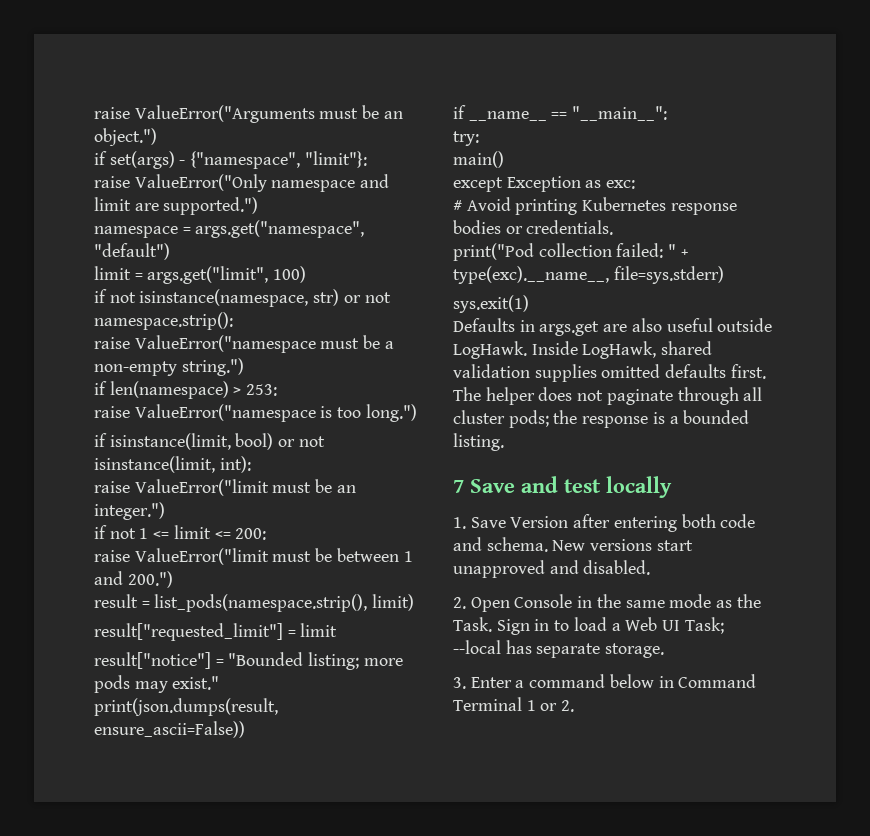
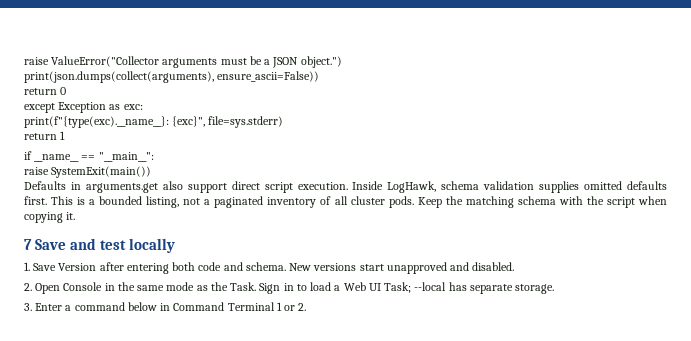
- raise ValueError("Arguments must be an object.")
- if set(args) - {"namespace", "limit"}:
- raise ValueError("Only namespace and limit are supported.")
- namespace = args.get("namespace", "default")
- limit = args.get("limit", 100)
- if not isinstance(namespace, str) or not namespace.strip():
- raise ValueError("namespace must be a non-empty string.")
- if len(namespace) > 253:
- raise ValueError("namespace is too long.")
- if isinstance(limit, bool) or not isinstance(limit, int):
- raise ValueError("limit must be an integer.")
- if not 1 <= limit <= 200:
- raise ValueError("limit must be between 1 and 200.")
- result = list_pods(namespace.strip(), limit)
- result["requested_limit"] = limit
- result["notice"] = "Bounded listing; more pods may exist."
- print(json.dumps(result, ensure_ascii=False))
+ raise ValueError("Collector arguments must be a JSON object.")
+ print(json.dumps(collect(arguments), ensure_ascii=False))
+ return 0
+ except Exception as exc:
+ print(f"{type(exc).__name__}: {exc}", file=sys.stderr)
+ return 1
  if __name__ == "__main__":
- try:
- main()
- except Exception as exc:
- # Avoid printing Kubernetes response bodies or credentials.
- print("Pod collection failed: " + type(exc).__name__, file=sys.stderr)
- sys.exit(1)
- Defaults in args.get are also useful outside LogHawk.
+ raise SystemExit(main())
+ Defaults in arguments.get also support direct script execution.
- Inside LogHawk, shared validation supplies omitted defaults first.
+ Inside LogHawk, schema validation supplies omitted defaults first.
- The helper does not paginate through all cluster pods; the response is a bounded listing.
+ This is a bounded listing, not a paginated inventory of all cluster pods. Keep the matching schema with the script when copying it.

